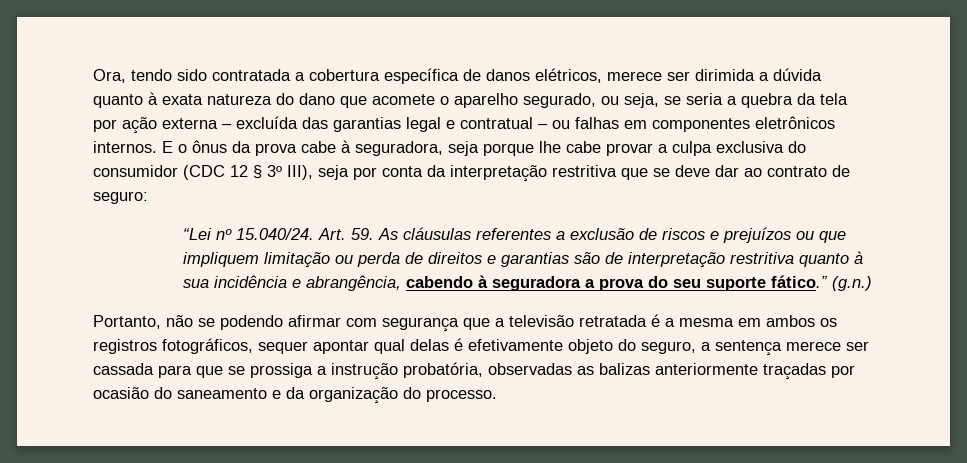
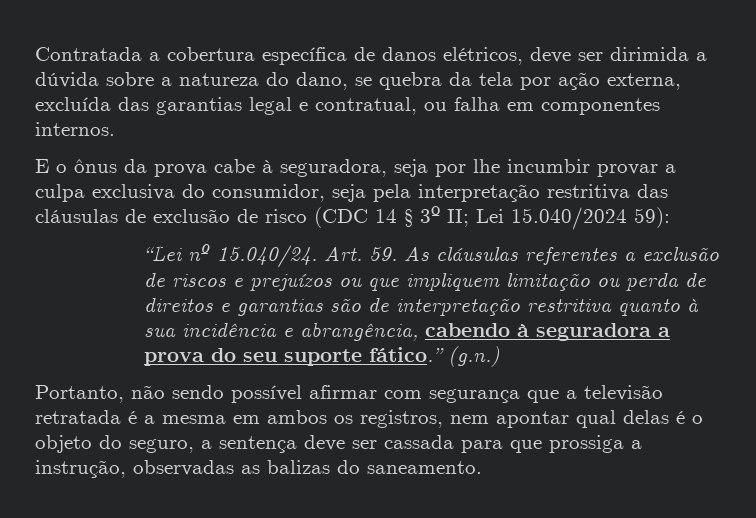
- Ora, tendo sido contratada a cobertura específica de danos elétricos, merece ser dirimida a dúvida quanto à exata natureza do dano que acomete o aparelho segurado, ou seja, se seria a quebra da tela por ação externa – excluída das garantias legal e contratual – ou falhas em componentes eletrônicos internos. E o ônus da prova cabe à seguradora, seja porque lhe cabe provar a culpa exclusiva do consumidor (CDC 12 § 3º III), seja por conta da interpretação restritiva que se deve dar ao contrato de seguro:
+ Contratada a cobertura específica de danos elétricos, deve ser dirimida a dúvida sobre a natureza do dano, se quebra da tela por ação externa, excluída das garantias legal e contratual, ou falha em componentes internos.
+ E o ônus da prova cabe à seguradora, seja por lhe incumbir provar a culpa exclusiva do consumidor, seja pela interpretação restritiva das cláusulas de exclusão de risco (CDC 14 § 3º II; Lei 15.040/2024 59):
- Portanto, não se podendo afirmar com segurança que a televisão retratada é a mesma em ambos os registros fotográficos, sequer apontar qual delas é efetivamente objeto do seguro, a sentença merece ser cassada para que se prossiga a instrução probatória, observadas as balizas anteriormente traçadas por ocasião do saneamento e da organização do processo.
+ Portanto, não sendo possível afirmar com segurança que a televisão retratada é a mesma em ambos os registros, nem apontar qual delas é o objeto do seguro, a sentença deve ser cassada para que prossiga a instrução, observadas as balizas do saneamento.

